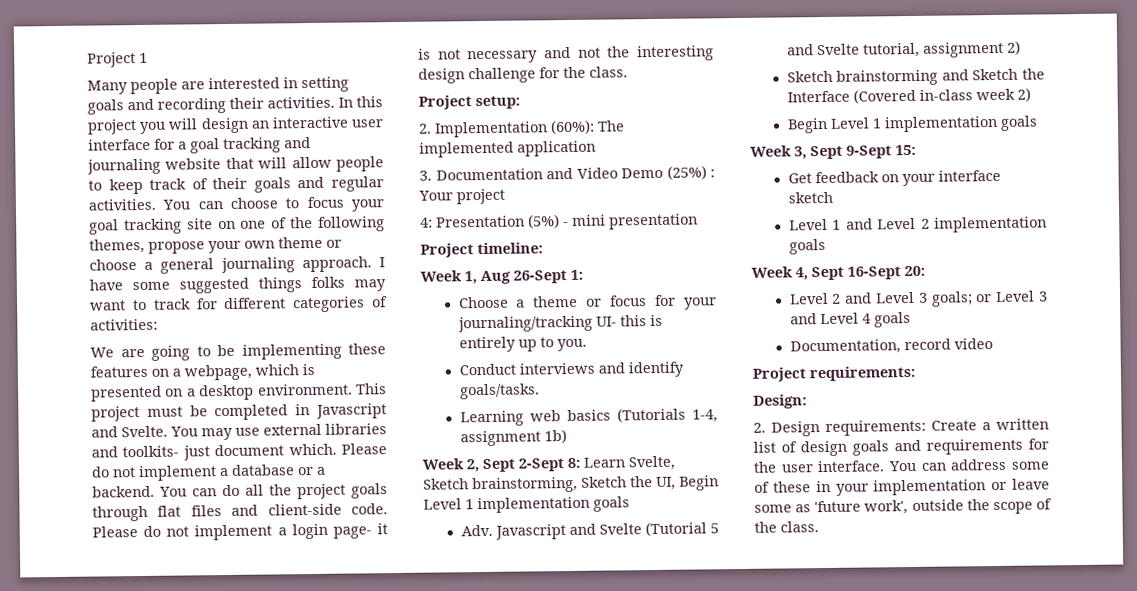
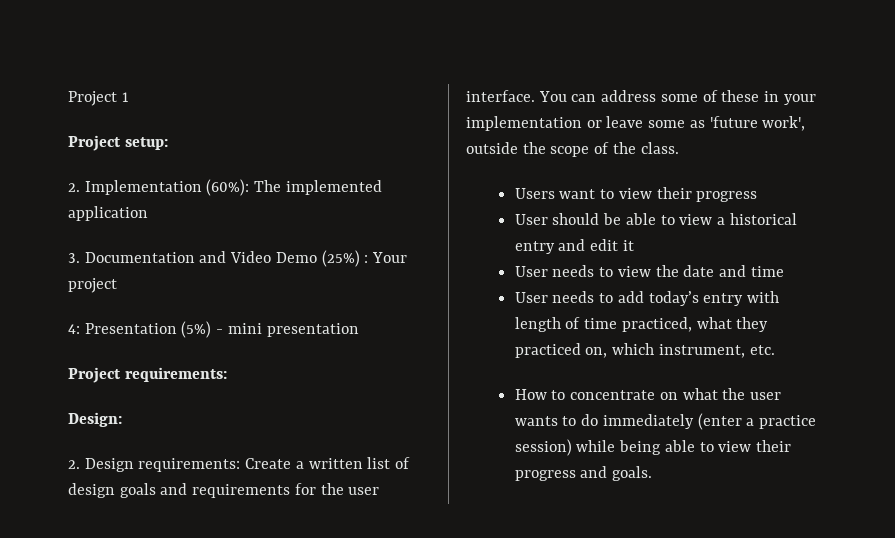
- Many people are interested in setting goals and recording their activities. In this project you will design an interactive user interface for a goal tracking and journaling website that will allow people to keep track of their goals and regular activities. You can choose to focus your goal tracking site on one of the following themes, propose your own theme or choose a general journaling approach. I have some suggested things folks may want to track for different categories of activities:
- We are going to be implementing these features on a webpage, which is presented on a desktop environment. This project must be completed in Javascript and Svelte. You may use external libraries and toolkits- just document which. Please do not implement a database or a backend. You can do all the project goals through flat files and client-side code. Please do not implement a login page- it is not necessary and not the interesting design challenge for the class.
- Project timeline:
- Week 1, Aug 26-Sept 1:
- Choose a theme or focus for your journaling/tracking UI- this is entirely up to you.
- Conduct interviews and identify goals/tasks.
- Learning web basics (Tutorials 1-4, assignment 1b)
- Week 2, Sept 2-Sept 8: Learn Svelte, Sketch brainstorming, Sketch the UI, Begin Level 1 implementation goals
- Adv. Javascript and Svelte (Tutorial 5 and Svelte tutorial, assignment 2)
- Sketch brainstorming and Sketch the Interface (Covered in-class week 2)
- Begin Level 1 implementation goals
- Week 3, Sept 9-Sept 15:
- Get feedback on your interface sketch
- Level 1 and Level 2 implementation goals
- Week 4, Sept 16-Sept 20:
- Level 2 and Level 3 goals; or Level 3 and Level 4 goals
- Documentation, record video
+ Users want to view their progress
+ User should be able to view a historical entry and edit it
+ User needs to view the date and time
+ User needs to add today’s entry with length of time practiced, what they practiced on, which instrument, etc.
+ How to concentrate on what the user wants to do immediately (enter a practice session) while being able to view their progress and goals.

